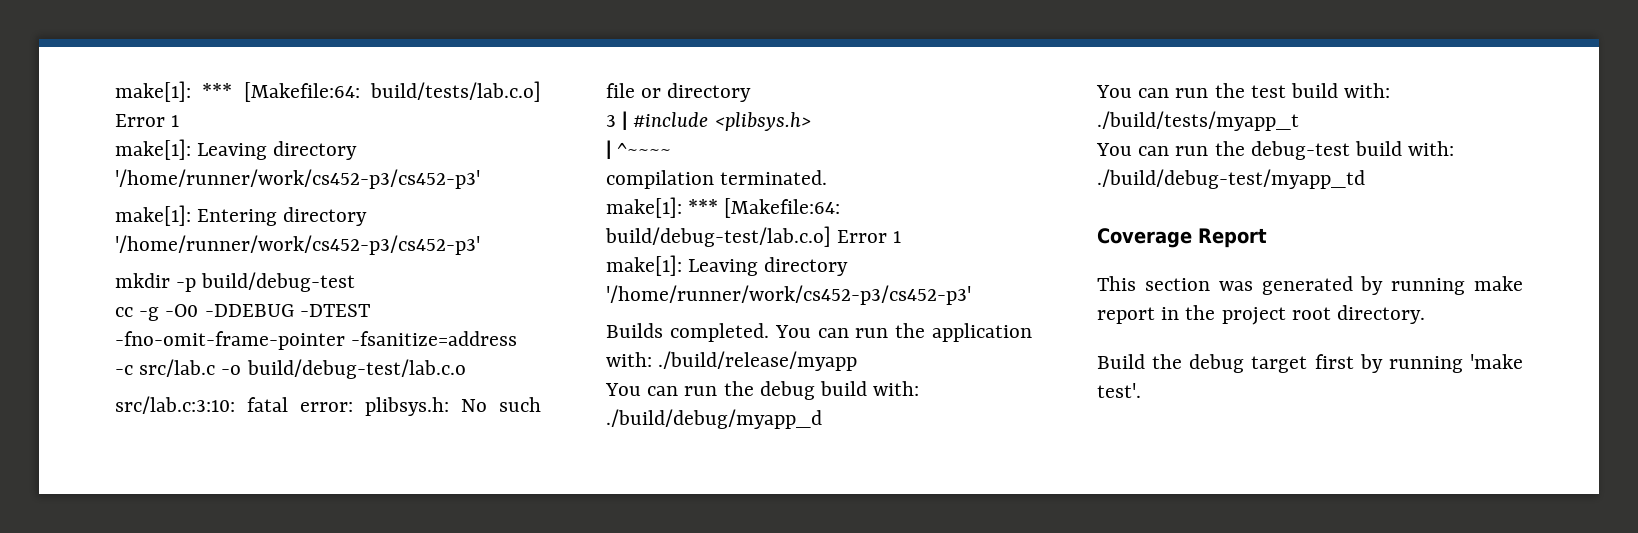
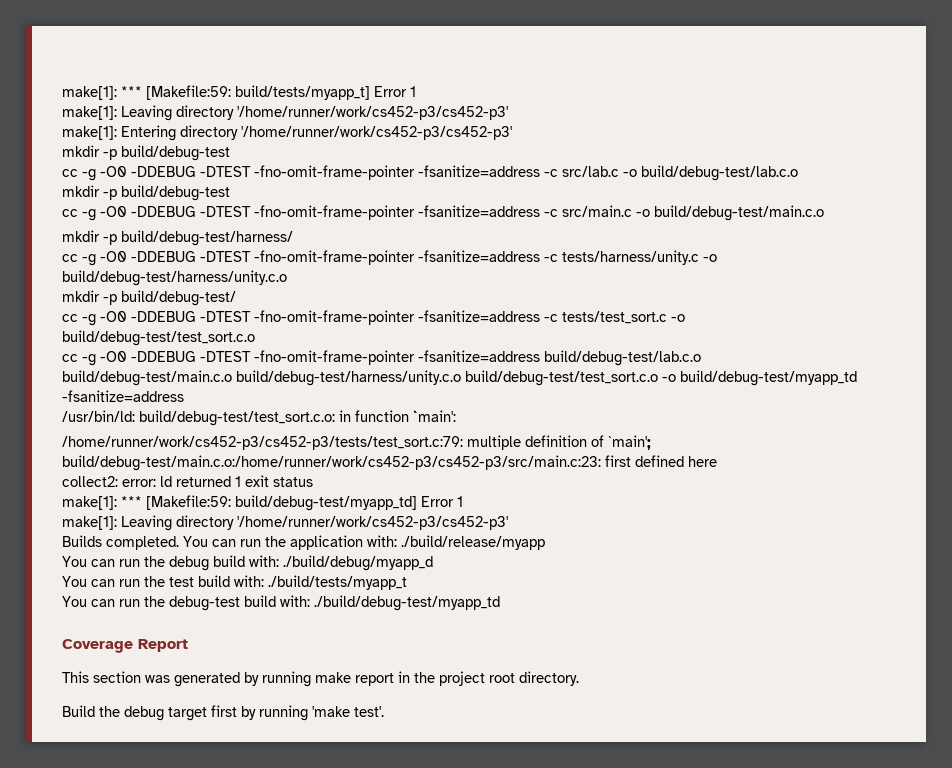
- make[1]: *** [Makefile:64: build/tests/lab.c.o] Error 1
+ make[1]: *** [Makefile:59: build/tests/myapp_t] Error 1
  cc -g -O0 -DDEBUG -DTEST -fno-omit-frame-pointer -fsanitize=address -c src/lab.c -o build/debug-test/lab.c.o
- src/lab.c:3:10: fatal error: plibsys.h: No such file or directory
- 3 | #include <plibsys.h>
- | ^~~~~
- compilation terminated.
- make[1]: *** [Makefile:64: build/debug-test/lab.c.o] Error 1
+ mkdir -p build/debug-test
+ cc -g -O0 -DDEBUG -DTEST -fno-omit-frame-pointer -fsanitize=address -c src/main.c -o build/debug-test/main.c.o
+ mkdir -p build/debug-test/harness/
+ cc -g -O0 -DDEBUG -DTEST -fno-omit-frame-pointer -fsanitize=address -c tests/harness/unity.c -o build/debug-test/harness/unity.c.o
+ mkdir -p build/debug-test/
+ cc -g -O0 -DDEBUG -DTEST -fno-omit-frame-pointer -fsanitize=address -c tests/test_sort.c -o build/debug-test/test_sort.c.o
+ cc -g -O0 -DDEBUG -DTEST -fno-omit-frame-pointer -fsanitize=address build/debug-test/lab.c.o build/debug-test/main.c.o build/debug-test/harness/unity.c.o build/debug-test/test_sort.c.o -o build/debug-test/myapp_td -fsanitize=address
+ /usr/bin/ld: build/debug-test/test_sort.c.o: in function `main':
+ /home/runner/work/cs452-p3/cs452-p3/tests/test_sort.c:79: multiple definition of `main'; build/debug-test/main.c.o:/home/runner/work/cs452-p3/cs452-p3/src/main.c:23: first defined here
+ collect2: error: ld returned 1 exit status
+ make[1]: *** [Makefile:59: build/debug-test/myapp_td] Error 1

